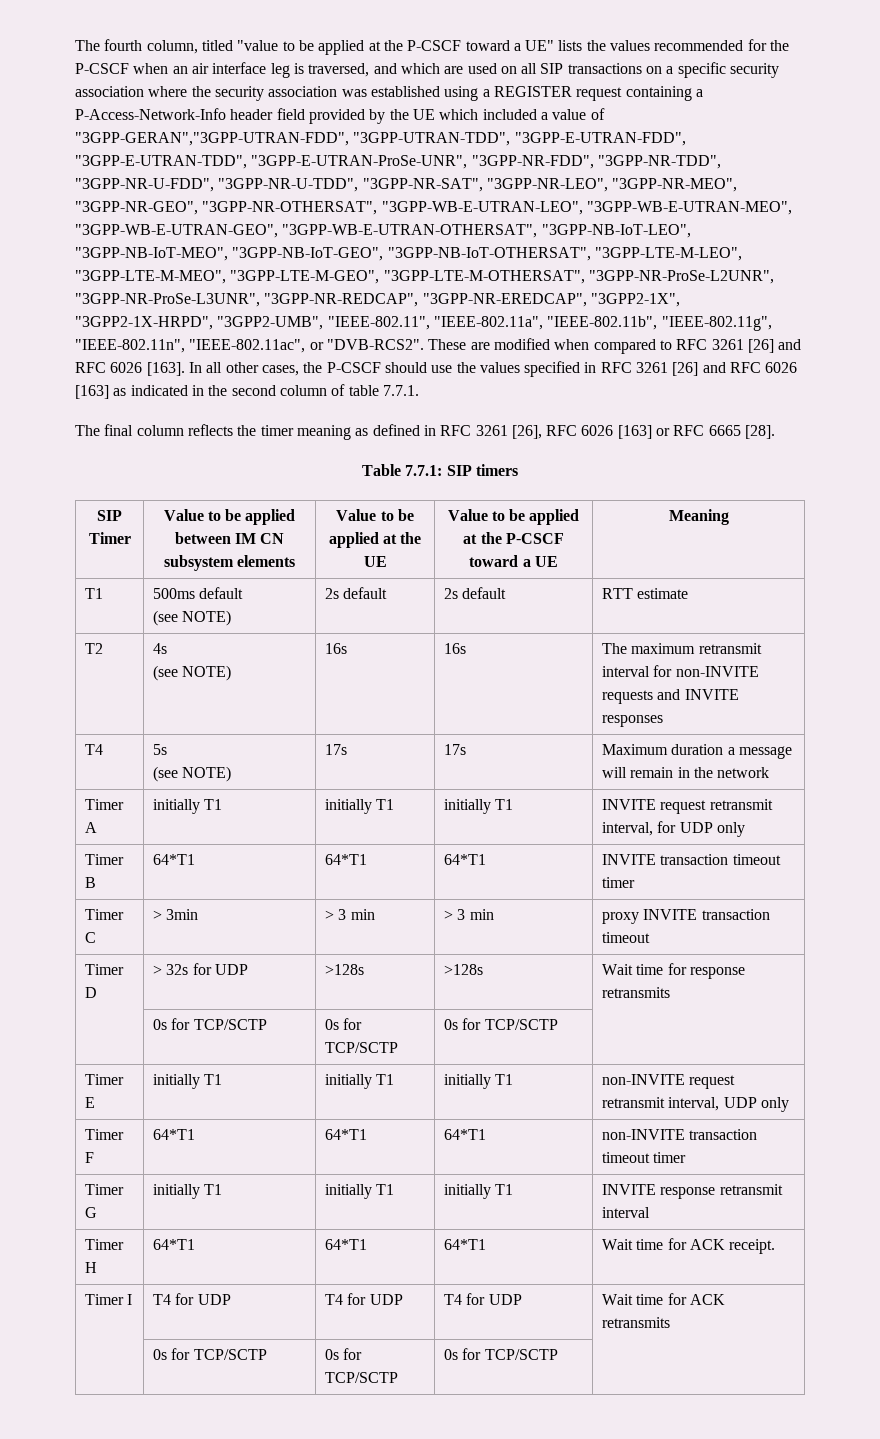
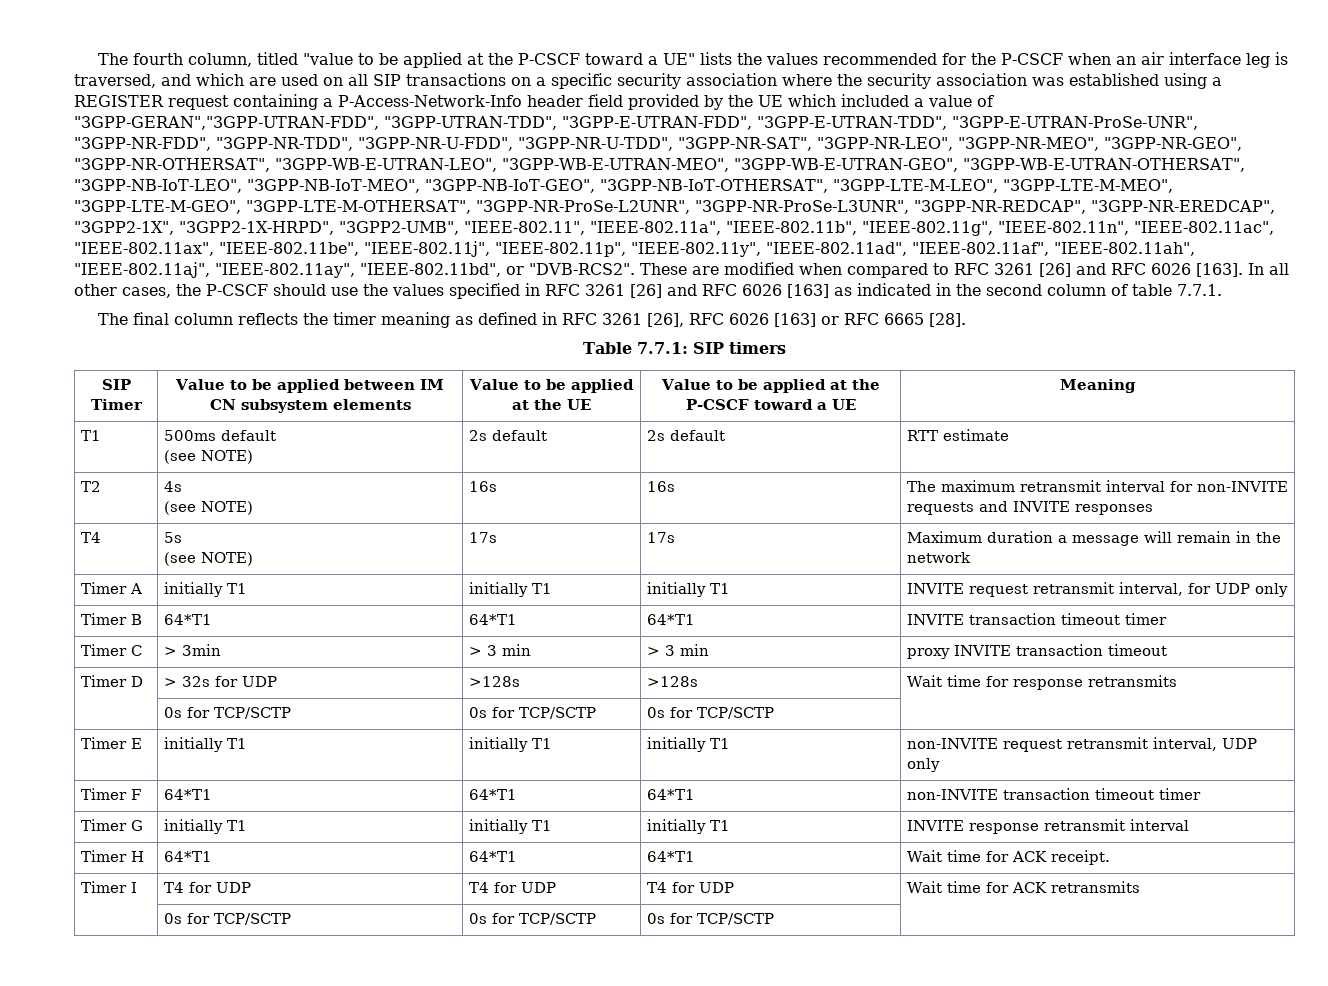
- The fourth column, titled "value to be applied at the P-CSCF toward a UE" lists the values recommended for the P-CSCF when an air interface leg is traversed, and which are used on all SIP transactions on a specific security association where the security association was established using a REGISTER request containing a P-Access-Network-Info header field provided by the UE which included a value of "3GPP-GERAN","3GPP-UTRAN-FDD", "3GPP-UTRAN-TDD", "3GPP-E-UTRAN-FDD", "3GPP-E-UTRAN-TDD", "3GPP-E-UTRAN-ProSe-UNR", "3GPP-NR-FDD", "3GPP-NR-TDD", "3GPP-NR-U-FDD", "3GPP-NR-U-TDD", "3GPP-NR-SAT", "3GPP-NR-LEO", "3GPP-NR-MEO", "3GPP-NR-GEO", "3GPP-NR-OTHERSAT", "3GPP-WB-E-UTRAN-LEO", "3GPP-WB-E-UTRAN-MEO", "3GPP-WB-E-UTRAN-GEO", "3GPP-WB-E-UTRAN-OTHERSAT", "3GPP-NB-IoT-LEO", "3GPP-NB-IoT-MEO", "3GPP-NB-IoT-GEO", "3GPP-NB-IoT-OTHERSAT", "3GPP-LTE-M-LEO", "3GPP-LTE-M-MEO", "3GPP-LTE-M-GEO", "3GPP-LTE-M-OTHERSAT", "3GPP-NR-ProSe-L2UNR", "3GPP-NR-ProSe-L3UNR", "3GPP-NR-REDCAP", "3GPP-NR-EREDCAP", "3GPP2-1X", "3GPP2-1X-HRPD", "3GPP2-UMB", "IEEE-802.11", "IEEE-802.11a", "IEEE-802.11b", "IEEE-802.11g", "IEEE-802.11n", "IEEE-802.11ac", or "DVB-RCS2".
+ The fourth column, titled "value to be applied at the P-CSCF toward a UE" lists the values recommended for the P-CSCF when an air interface leg is traversed, and which are used on all SIP transactions on a specific security association where the security association was established using a REGISTER request containing a P-Access-Network-Info header field provided by the UE which included a value of "3GPP-GERAN","3GPP-UTRAN-FDD", "3GPP-UTRAN-TDD", "3GPP-E-UTRAN-FDD", "3GPP-E-UTRAN-TDD", "3GPP-E-UTRAN-ProSe-UNR", "3GPP-NR-FDD", "3GPP-NR-TDD", "3GPP-NR-U-FDD", "3GPP-NR-U-TDD", "3GPP-NR-SAT", "3GPP-NR-LEO", "3GPP-NR-MEO", "3GPP-NR-GEO", "3GPP-NR-OTHERSAT", "3GPP-WB-E-UTRAN-LEO", "3GPP-WB-E-UTRAN-MEO", "3GPP-WB-E-UTRAN-GEO", "3GPP-WB-E-UTRAN-OTHERSAT", "3GPP-NB-IoT-LEO", "3GPP-NB-IoT-MEO", "3GPP-NB-IoT-GEO", "3GPP-NB-IoT-OTHERSAT", "3GPP-LTE-M-LEO", "3GPP-LTE-M-MEO", "3GPP-LTE-M-GEO", "3GPP-LTE-M-OTHERSAT", "3GPP-NR-ProSe-L2UNR", "3GPP-NR-ProSe-L3UNR", "3GPP-NR-REDCAP", "3GPP-NR-EREDCAP", "3GPP2-1X", "3GPP2-1X-HRPD", "3GPP2-UMB", "IEEE-802.11", "IEEE-802.11a", "IEEE-802.11b", "IEEE-802.11g", "IEEE-802.11n", "IEEE-802.11ac", "IEEE-802.11ax", "IEEE-802.11be", "IEEE-802.11j", "IEEE-802.11p", "IEEE-802.11y", "IEEE-802.11ad", "IEEE-802.11af", "IEEE-802.11ah", "IEEE-802.11aj", "IEEE-802.11ay", "IEEE-802.11bd", or "DVB-RCS2".

